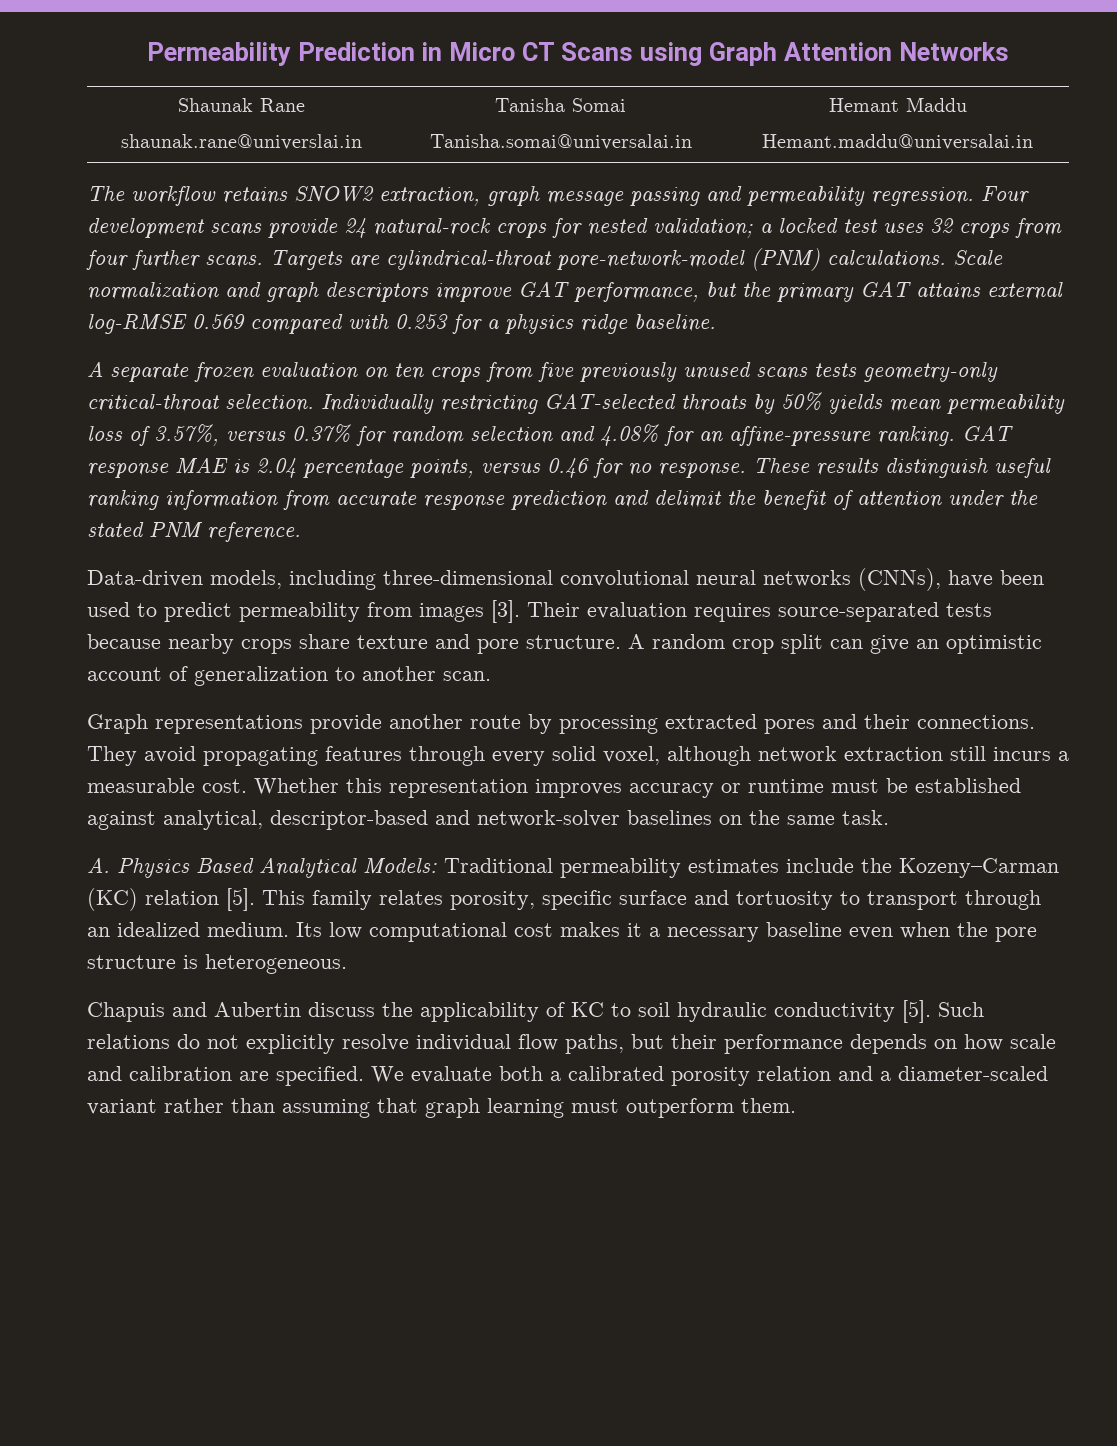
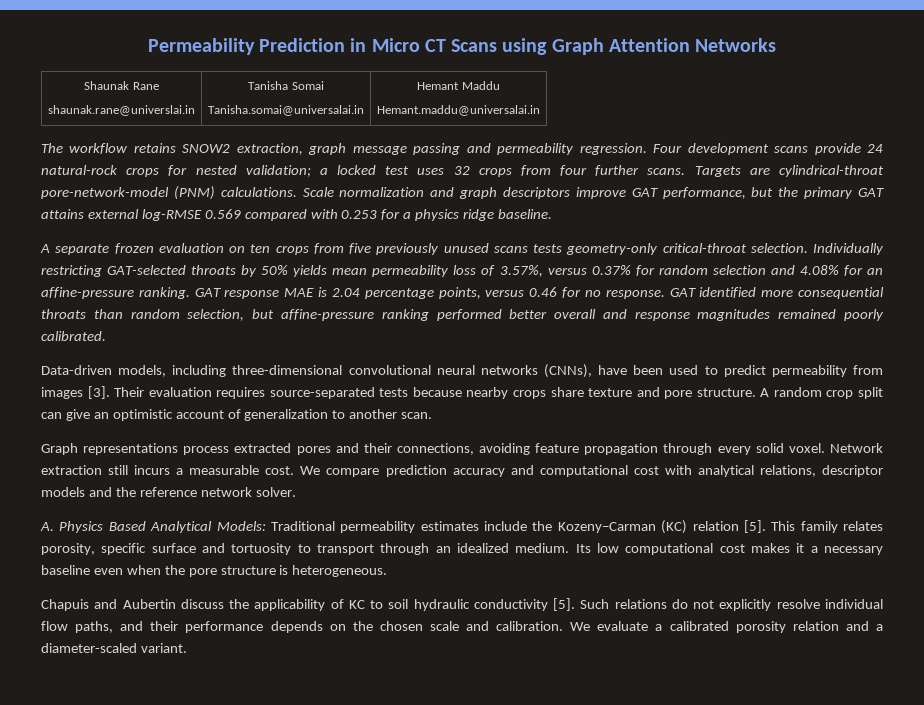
- These results distinguish useful ranking information from accurate response prediction and delimit the benefit of attention under the stated PNM reference.
+ GAT identified more consequential throats than random selection, but affine-pressure ranking performed better overall and response magnitudes remained poorly calibrated.
- Graph representations provide another route by processing extracted pores and their connections. They avoid propagating features through every solid voxel, although network extraction still incurs a measurable cost.
+ Graph representations process extracted pores and their connections, avoiding feature propagation through every solid voxel. Network extraction still incurs a measurable cost.
- Whether this representation improves accuracy or runtime must be established against analytical, descriptor-based and network-solver baselines on the same task.
+ We compare prediction accuracy and computational cost with analytical relations, descriptor models and the reference network solver.
- Such relations do not explicitly resolve individual flow paths, but their performance depends on how scale and calibration are specified.
+ Such relations do not explicitly resolve individual flow paths, and their performance depends on the chosen scale and calibration.
- We evaluate both a calibrated porosity relation and a diameter-scaled variant rather than assuming that graph learning must outperform them.
+ We evaluate a calibrated porosity relation and a diameter-scaled variant.

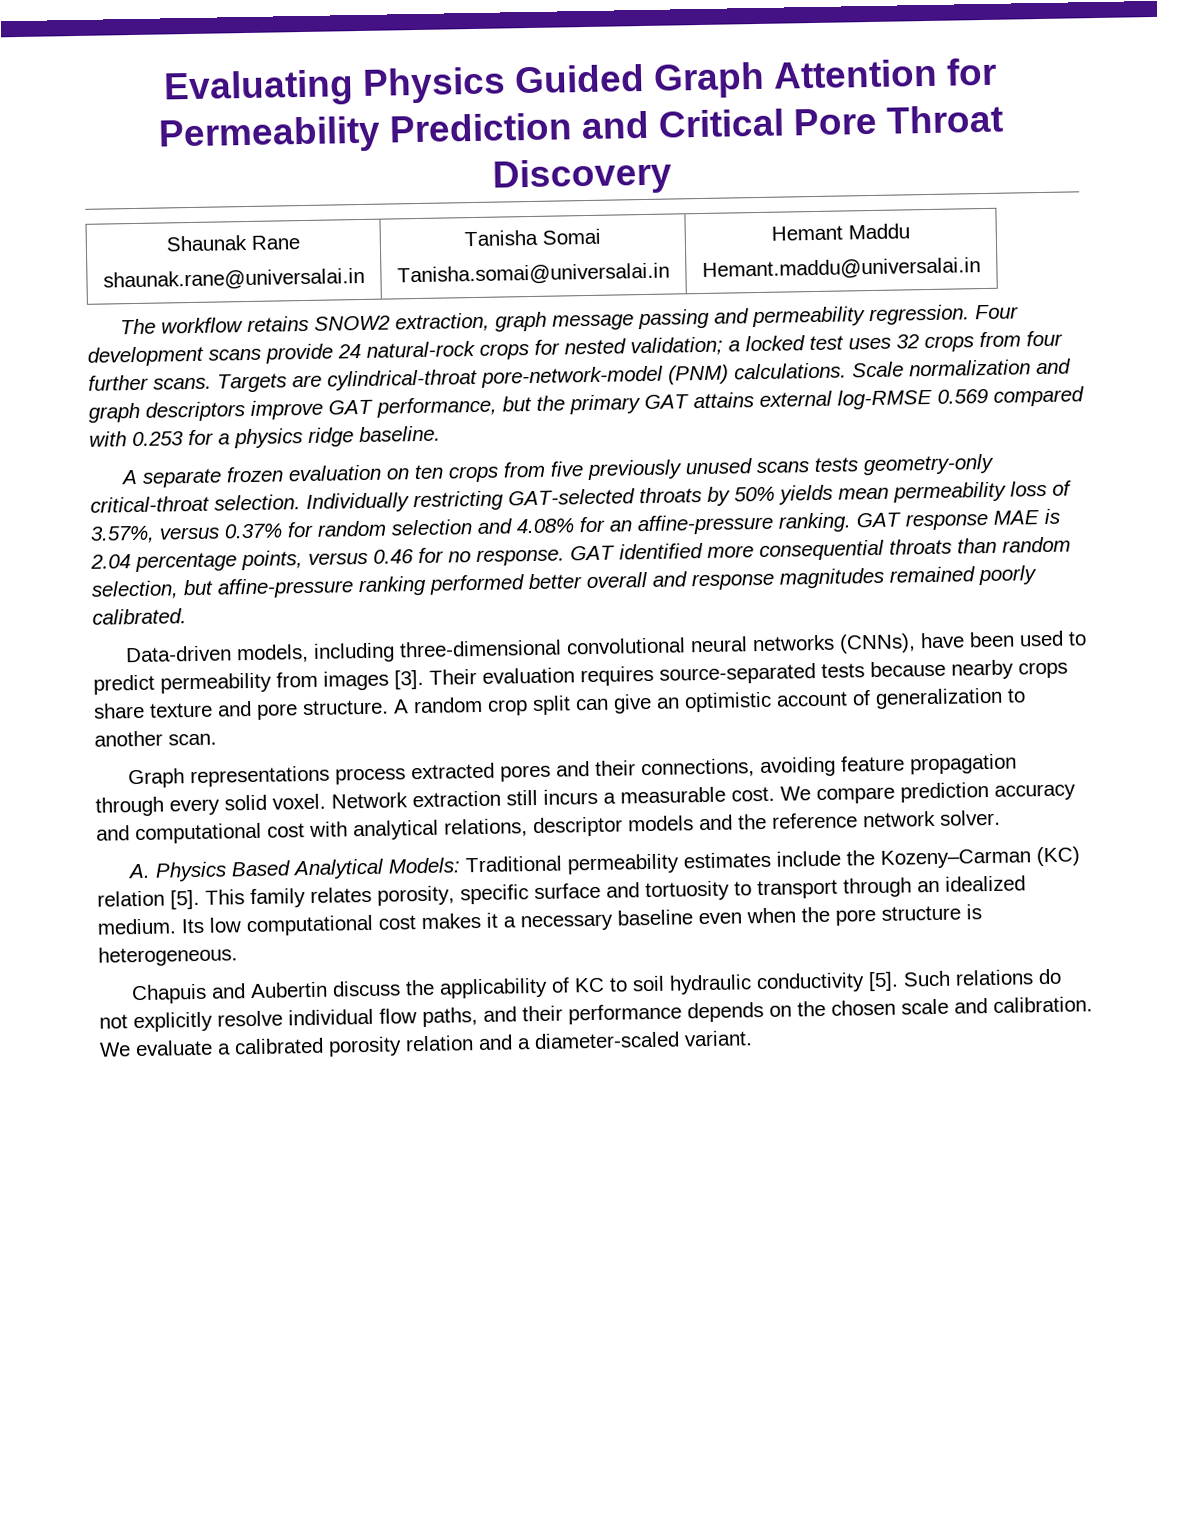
- Permeability Prediction in Micro CT Scans using Graph Attention Networks
+ Evaluating Physics Guided Graph Attention for Permeability Prediction and Critical Pore Throat Discovery
  Shaunak Rane
- shaunak.rane@universlai.in | Tanisha Somai
+ shaunak.rane@universalai.in | Tanisha Somai

